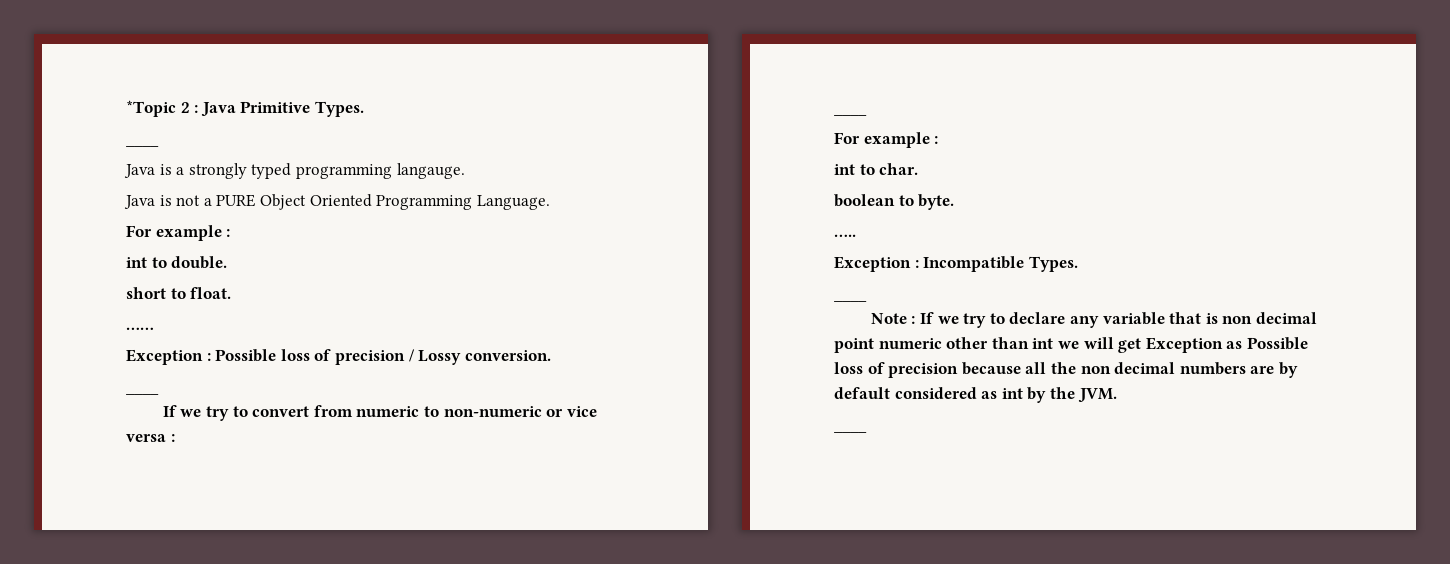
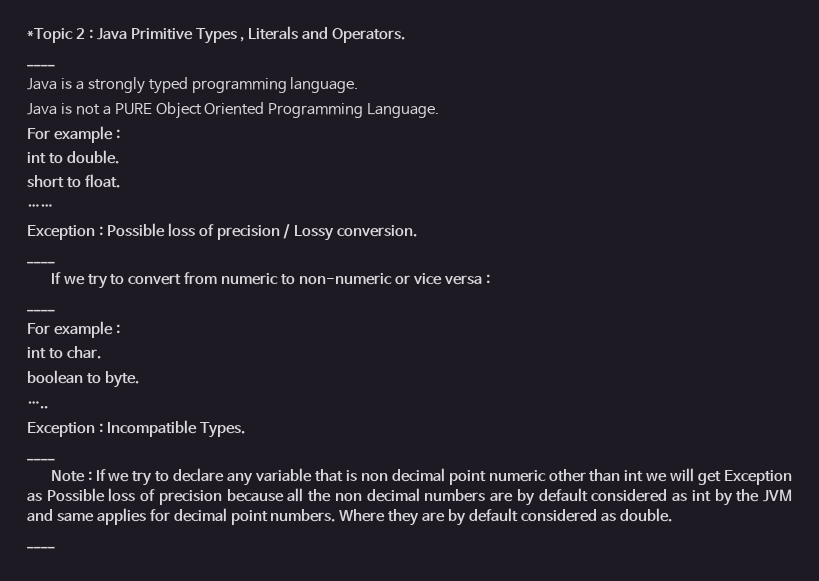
- *Topic 2 : Java Primitive Types.
+ *Topic 2 : Java Primitive Types , Literals and Operators.
- Java is a strongly typed programming langauge.
+ Java is a strongly typed programming language.
- Note : If we try to declare any variable that is non decimal point numeric other than int we will get Exception as Possible loss of precision because all the non decimal numbers are by default considered as int by the JVM.
+ Note : If we try to declare any variable that is non decimal point numeric other than int we will get Exception as Possible loss of precision because all the non decimal numbers are by default considered as int by the JVM and same applies for decimal point numbers. Where they are by default considered as double.

